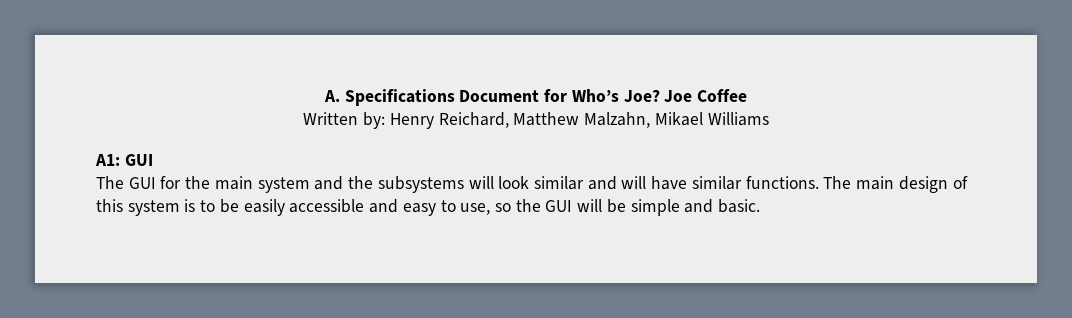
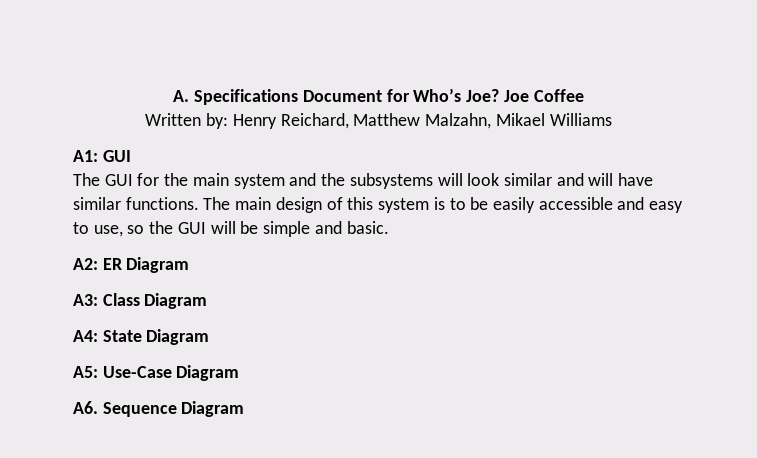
+ A2: ER Diagram
+ A3: Class Diagram
+ A4: State Diagram
+ A5: Use-Case Diagram
+ A6. Sequence Diagram

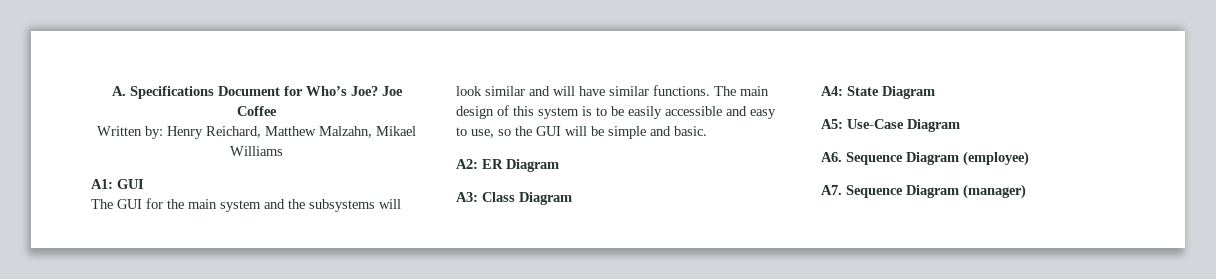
- A6. Sequence Diagram
+ A6. Sequence Diagram (employee)
+ A7. Sequence Diagram (manager)

